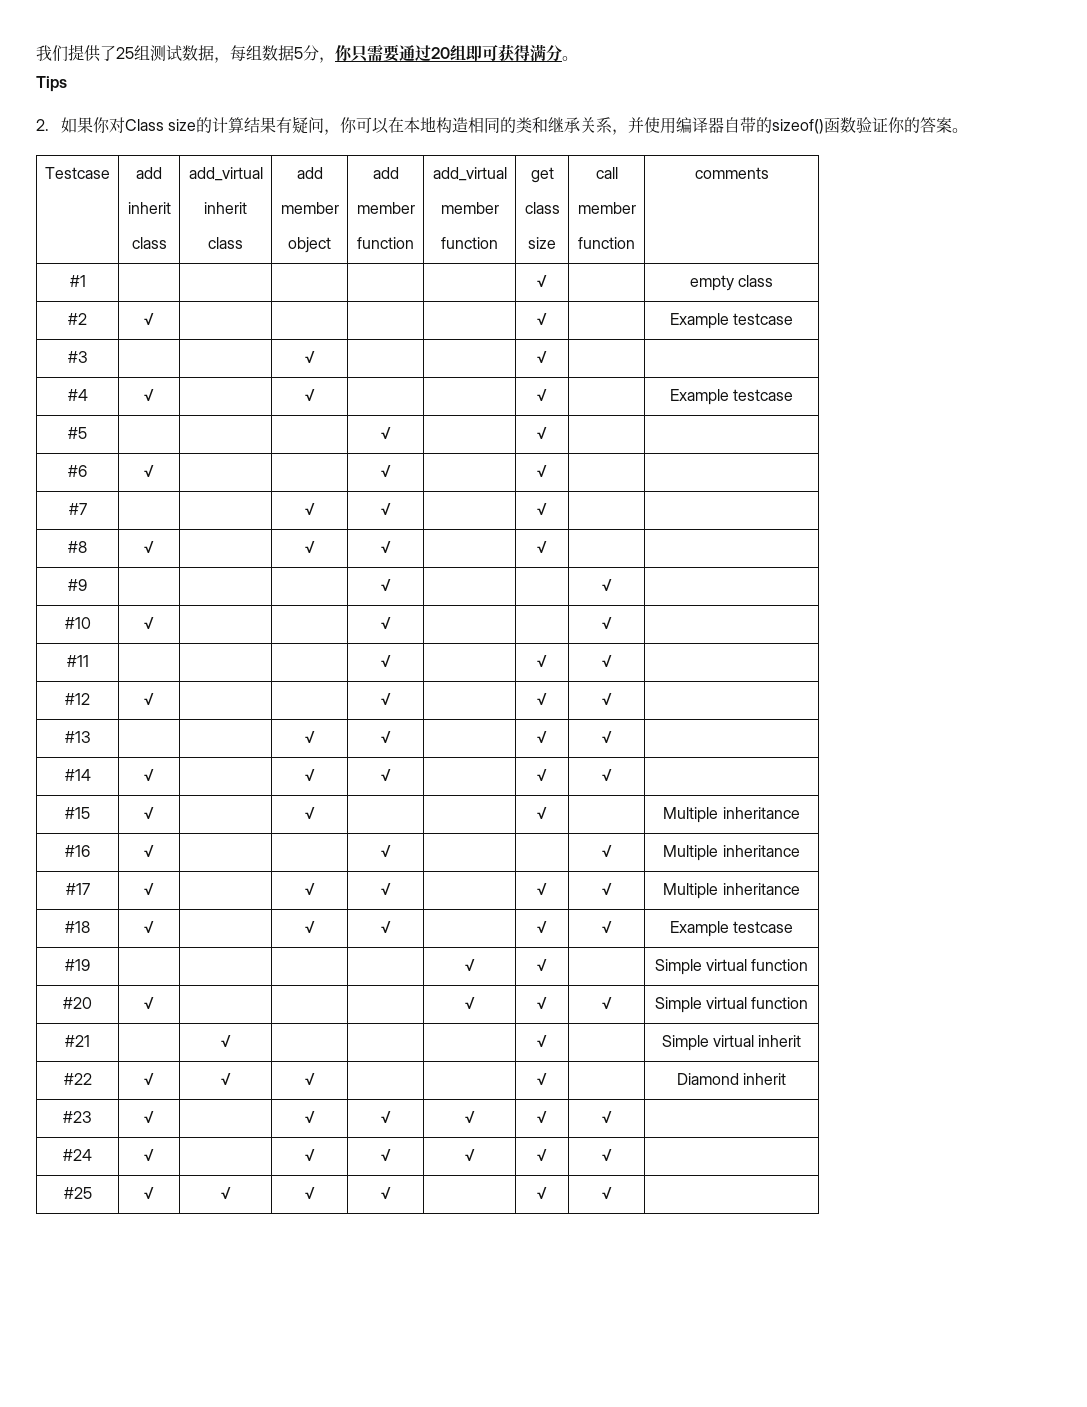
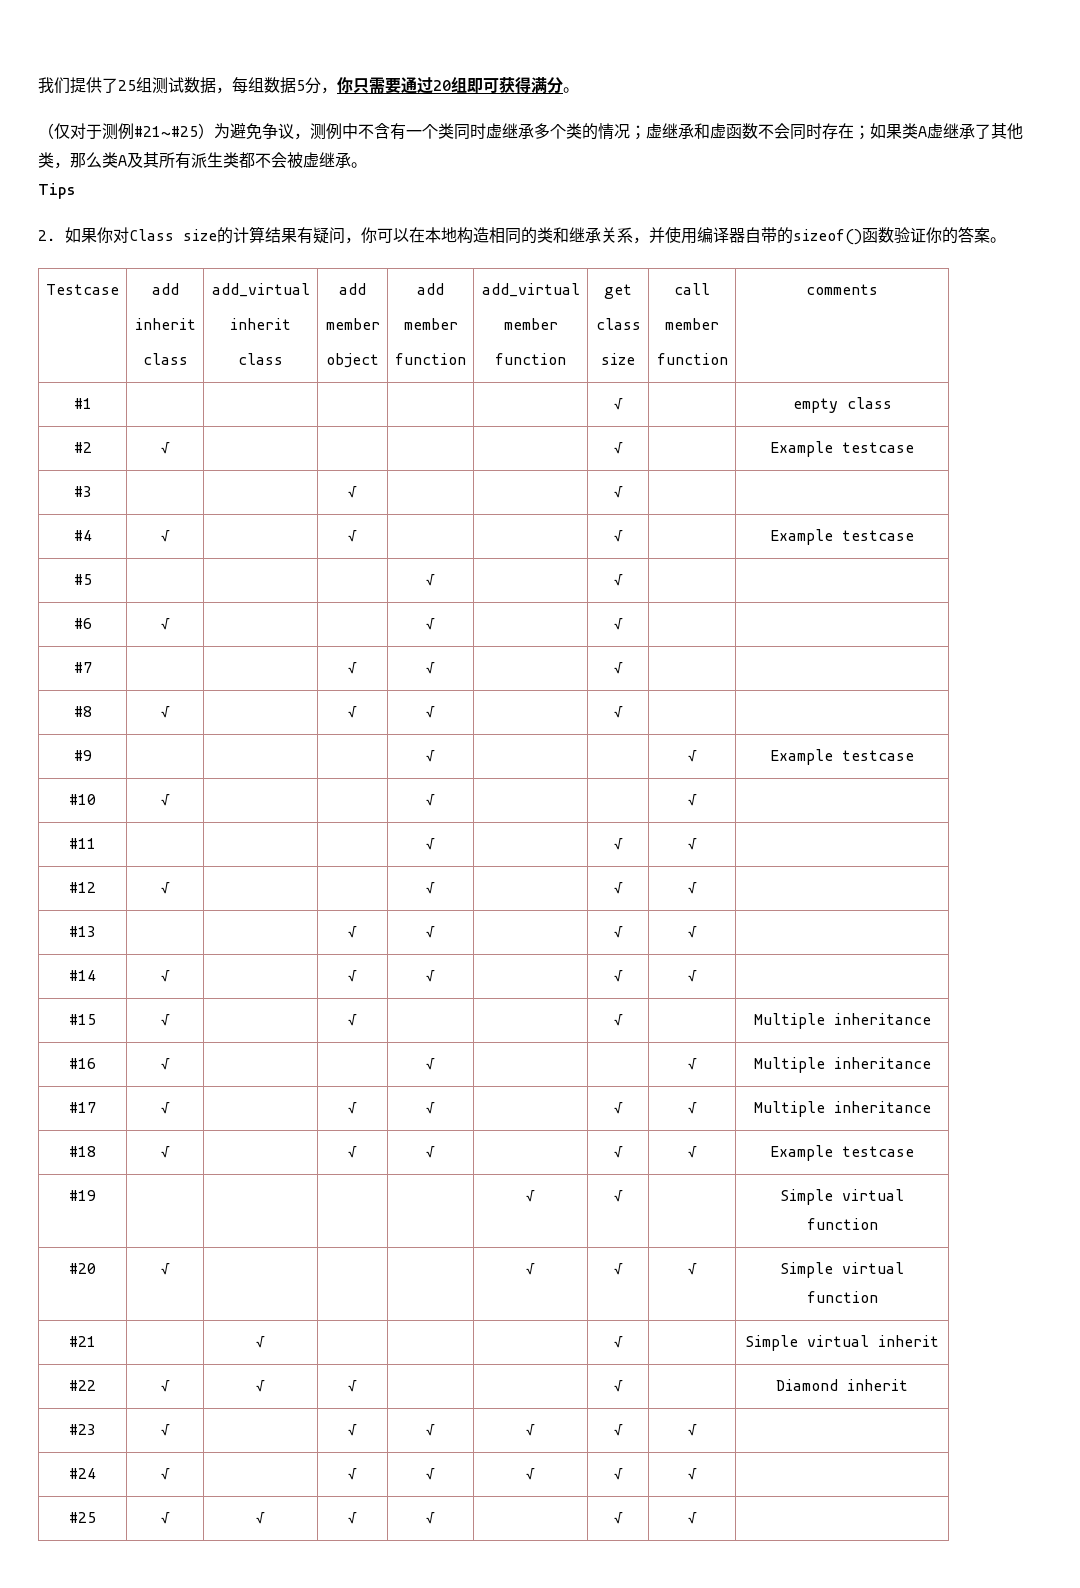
+ （仅对于测例#21~#25）为避免争议，测例中不含有一个类同时虚继承多个类的情况；虚继承和虚函数不会同时存在；如果类A虚继承了其他类，那么类A及其所有派生类都不会被虚继承。
- #9 | | | | √ | | | √ |
+ #9 | | | | √ | | | √ | Example testcase

